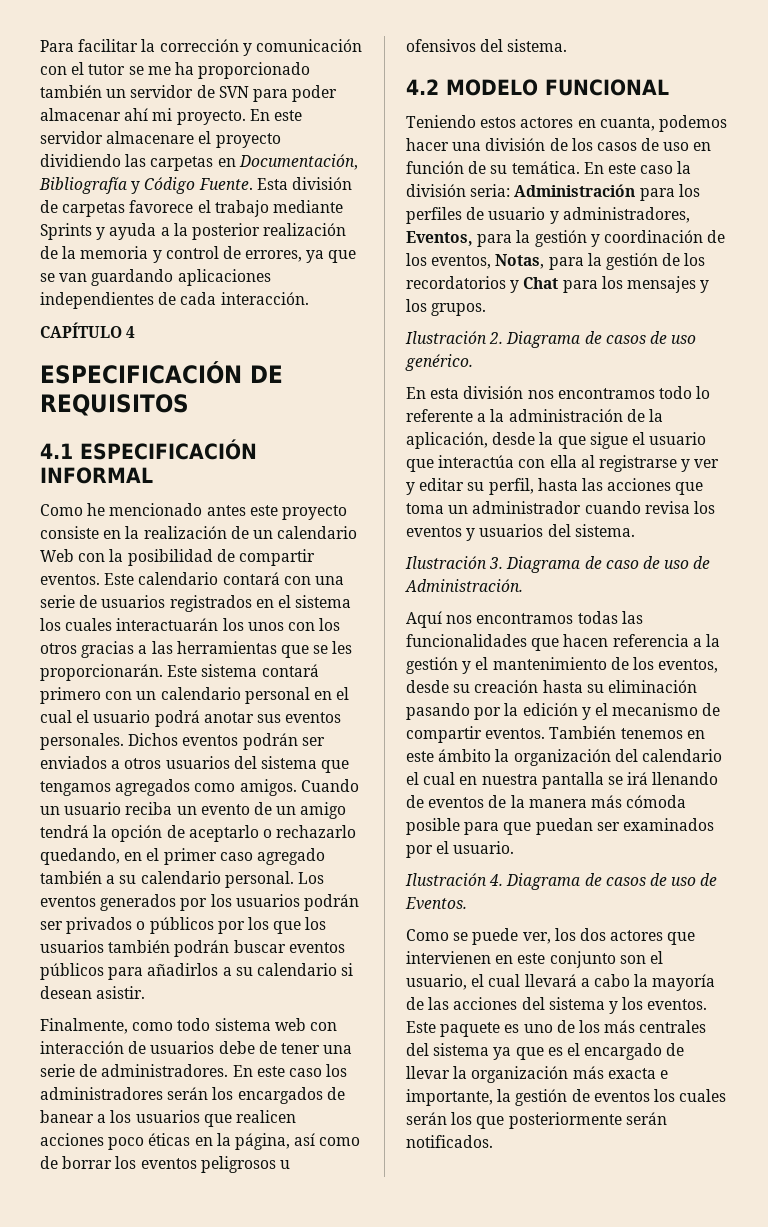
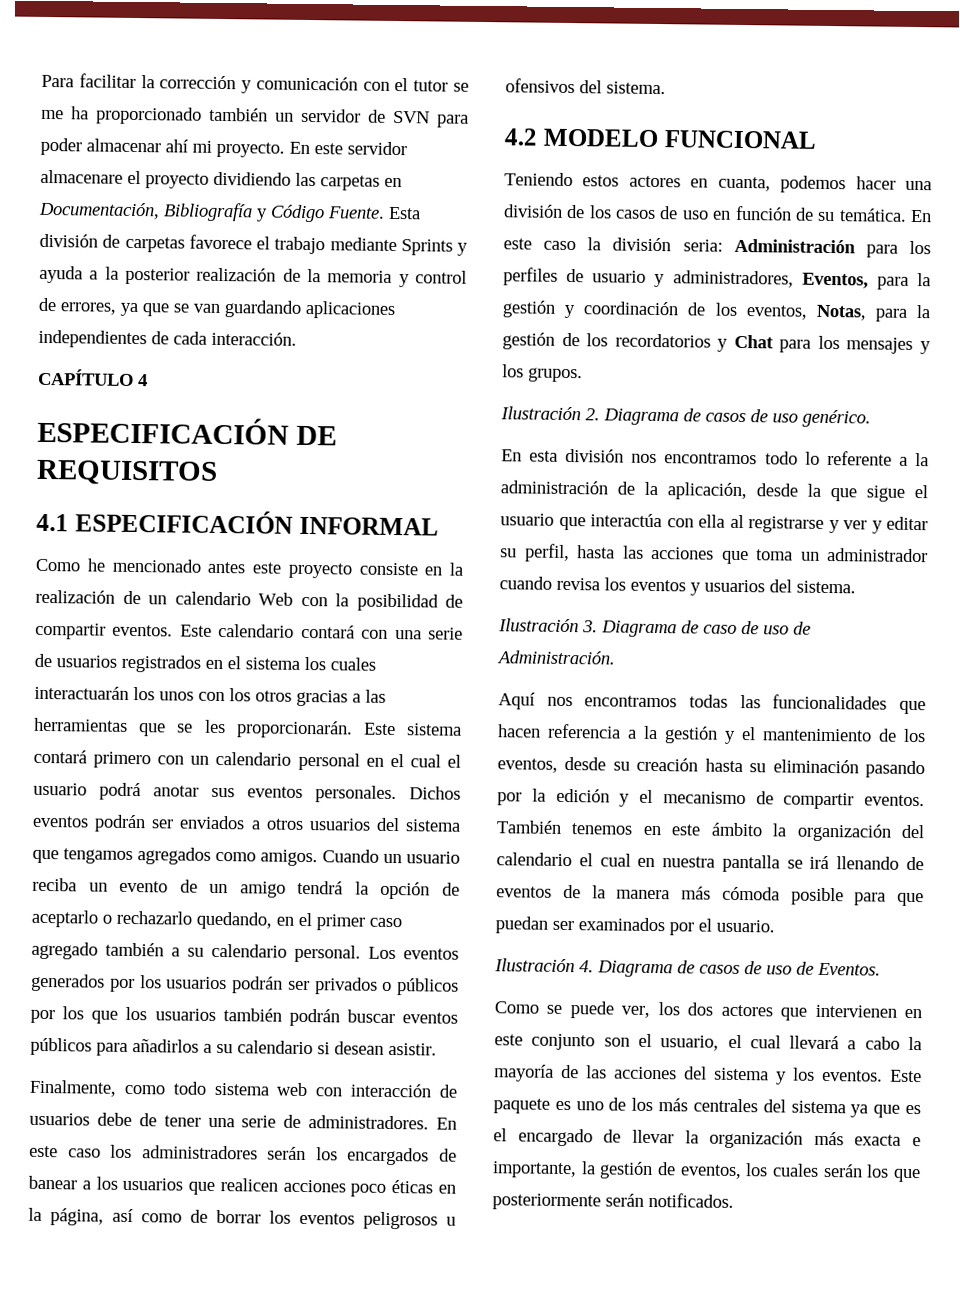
- Este paquete es uno de los más centrales del sistema ya que es el encargado de llevar la organización más exacta e importante, la gestión de eventos los cuales serán los que posteriormente serán notificados.
+ Este paquete es uno de los más centrales del sistema ya que es el encargado de llevar la organización más exacta e importante, la gestión de eventos, los cuales serán los que posteriormente serán notificados.

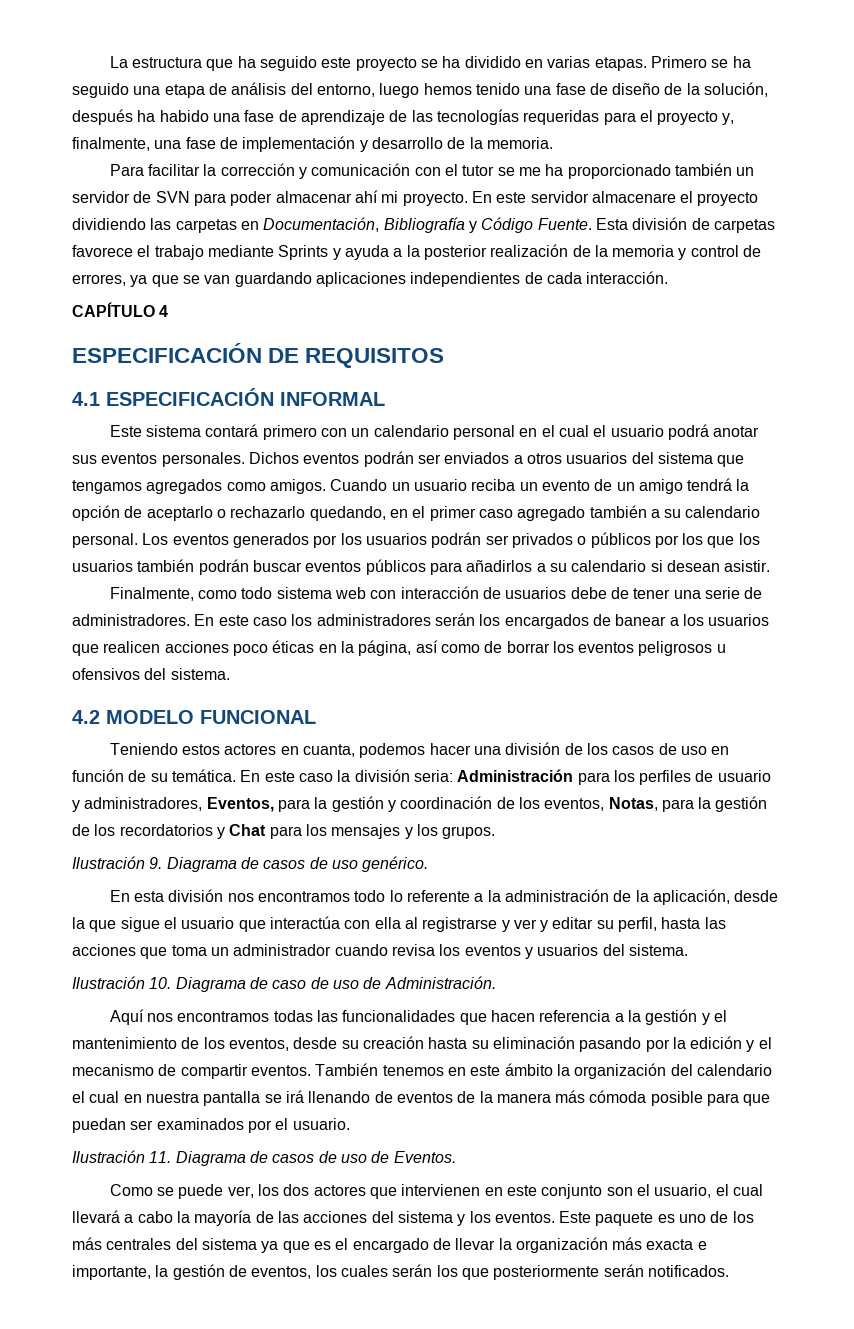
+ La estructura que ha seguido este proyecto se ha dividido en varias etapas. Primero se ha seguido una etapa de análisis del entorno, luego hemos tenido una fase de diseño de la solución, después ha habido una fase de aprendizaje de las tecnologías requeridas para el proyecto y, finalmente, una fase de implementación y desarrollo de la memoria.
- Como he mencionado antes este proyecto consiste en la realización de un calendario Web con la posibilidad de compartir eventos. Este calendario contará con una serie de usuarios registrados en el sistema los cuales interactuarán los unos con los otros gracias a las herramientas que se les proporcionarán.
- Ilustración 2. Diagrama de casos de uso genérico.
+ Ilustración 9. Diagrama de casos de uso genérico.
- Ilustración 3. Diagrama de caso de uso de Administración.
+ Ilustración 10. Diagrama de caso de uso de Administración.
- Ilustración 4. Diagrama de casos de uso de Eventos.
+ Ilustración 11. Diagrama de casos de uso de Eventos.

